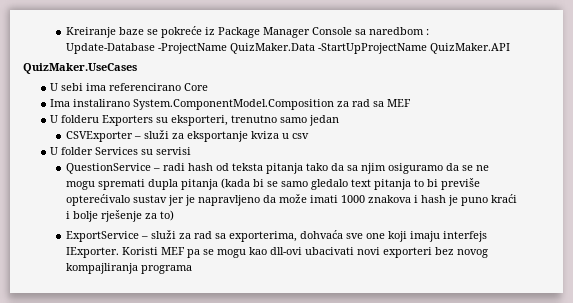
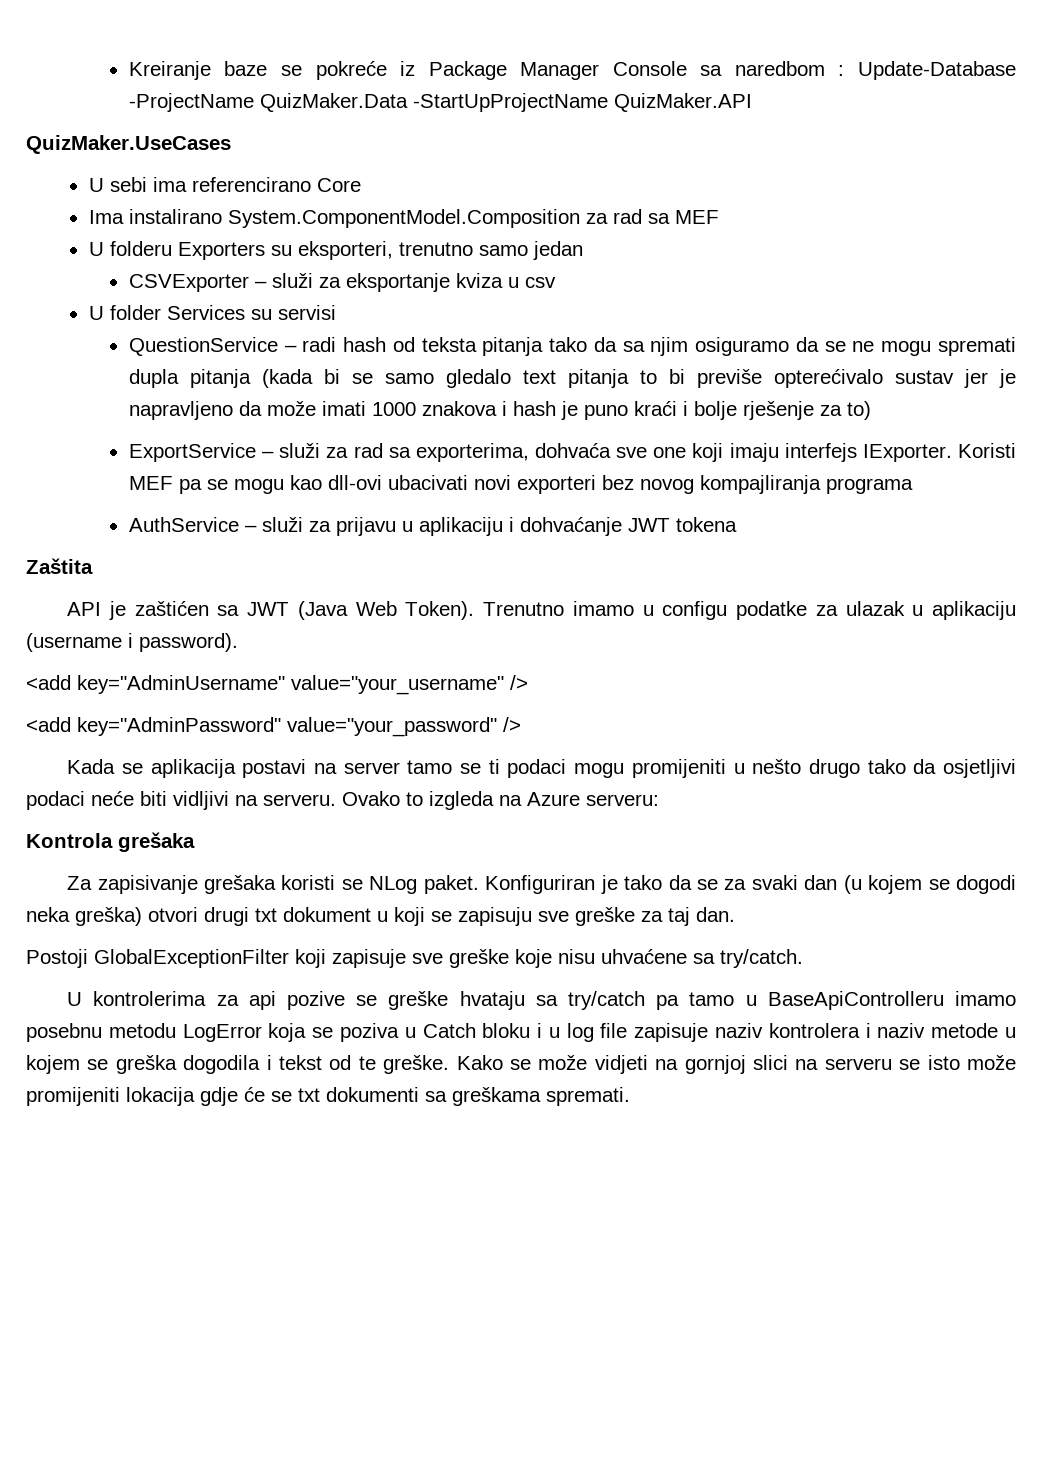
+ AuthService – služi za prijavu u aplikaciju i dohvaćanje JWT tokena
+ Zaštita
+ API je zaštićen sa JWT (Java Web Token). Trenutno imamo u configu podatke za ulazak u aplikaciju (username i password).
+ <add key="AdminUsername" value="your_username" />
+ <add key="AdminPassword" value="your_password" />
+ Kada se aplikacija postavi na server tamo se ti podaci mogu promijeniti u nešto drugo tako da osjetljivi podaci neće biti vidljivi na serveru. Ovako to izgleda na Azure serveru:
+ Kontrola grešaka
+ Za zapisivanje grešaka koristi se NLog paket. Konfiguriran je tako da se za svaki dan (u kojem se dogodi neka greška) otvori drugi txt dokument u koji se zapisuju sve greške za taj dan.
+ Postoji GlobalExceptionFilter koji zapisuje sve greške koje nisu uhvaćene sa try/catch.
+ U kontrolerima za api pozive se greške hvataju sa try/catch pa tamo u BaseApiControlleru imamo posebnu metodu LogError koja se poziva u Catch bloku i u log file zapisuje naziv kontrolera i naziv metode u kojem se greška dogodila i tekst od te greške. Kako se može vidjeti na gornjoj slici na serveru se isto može promijeniti lokacija gdje će se txt dokumenti sa greškama spremati.

